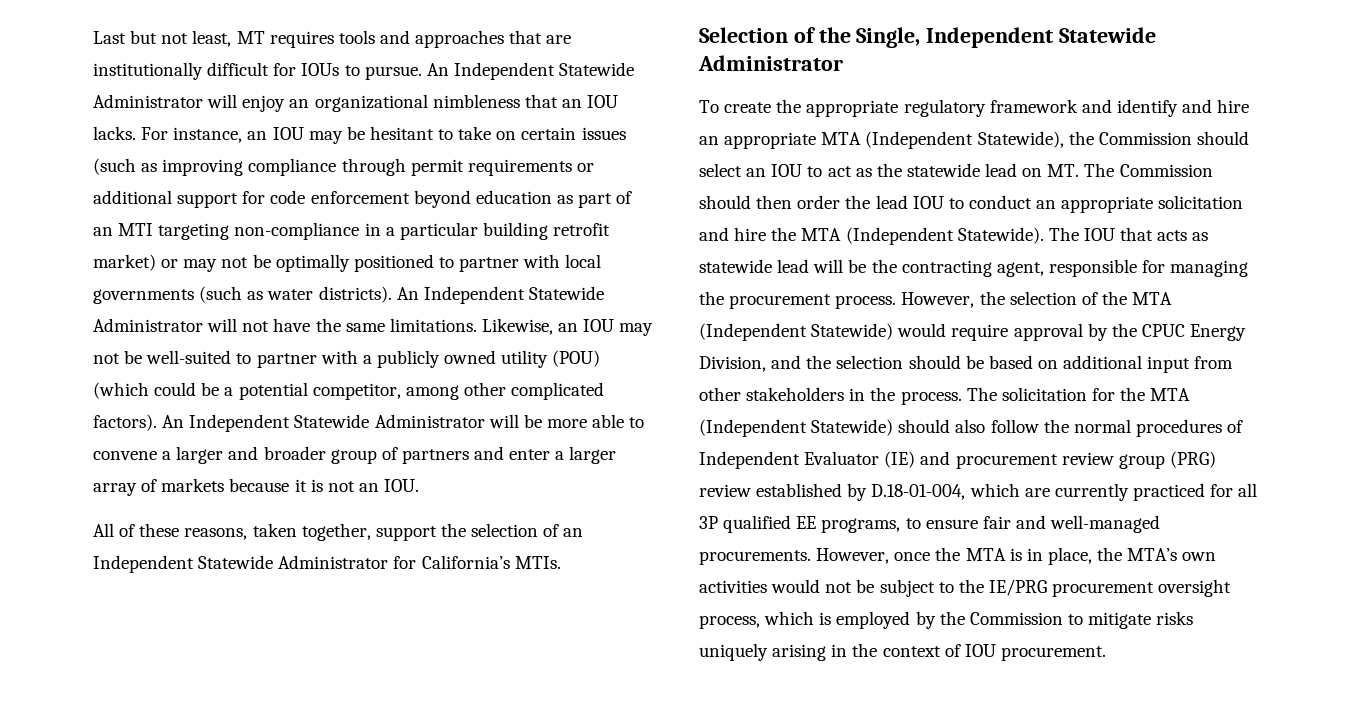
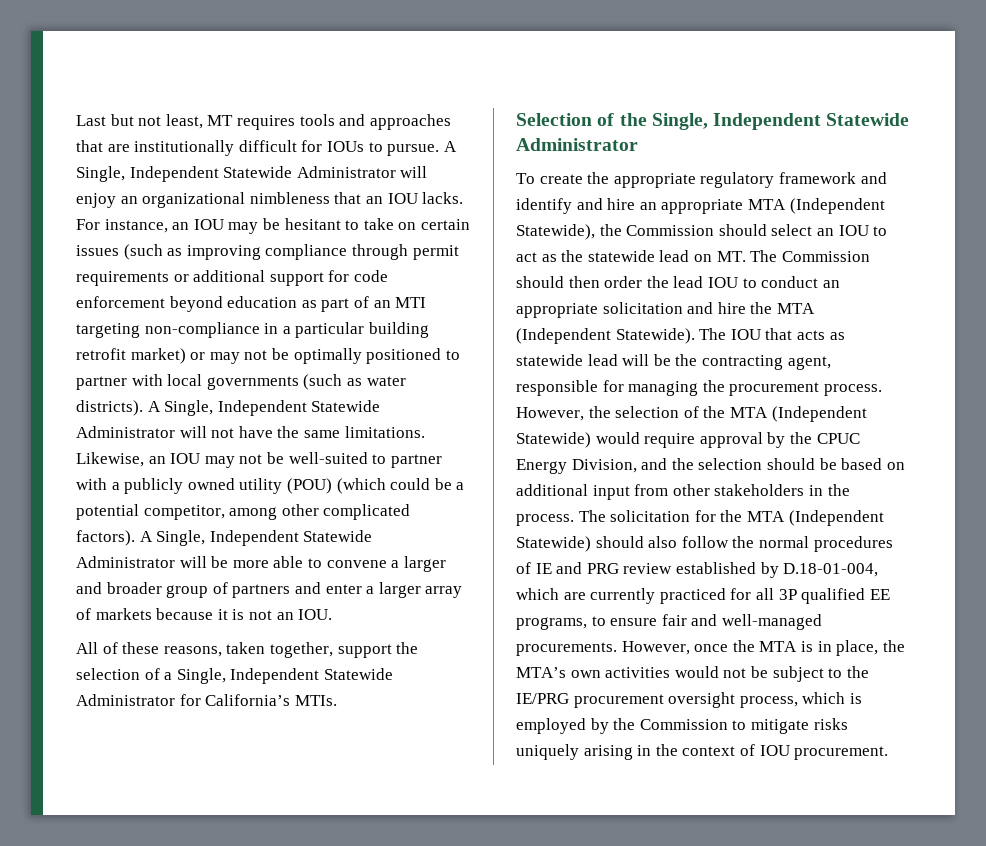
- An Independent Statewide Administrator will enjoy an organizational nimbleness that an IOU lacks.
+ A Single, Independent Statewide Administrator will enjoy an organizational nimbleness that an IOU lacks.
- An Independent Statewide Administrator will not have the same limitations.
+ A Single, Independent Statewide Administrator will not have the same limitations.
- An Independent Statewide Administrator will be more able to convene a larger and broader group of partners and enter a larger array of markets because it is not an IOU.
+ A Single, Independent Statewide Administrator will be more able to convene a larger and broader group of partners and enter a larger array of markets because it is not an IOU.
- All of these reasons, taken together, support the selection of an Independent Statewide Administrator for California’s MTIs.
+ All of these reasons, taken together, support the selection of a Single, Independent Statewide Administrator for California’s MTIs.
- The solicitation for the MTA (Independent Statewide) should also follow the normal procedures of Independent Evaluator (IE) and procurement review group (PRG) review established by D.18-01-004, which are currently practiced for all 3P qualified EE programs, to ensure fair and well-managed procurements.
+ The solicitation for the MTA (Independent Statewide) should also follow the normal procedures of IE and PRG review established by D.18-01-004, which are currently practiced for all 3P qualified EE programs, to ensure fair and well-managed procurements.

